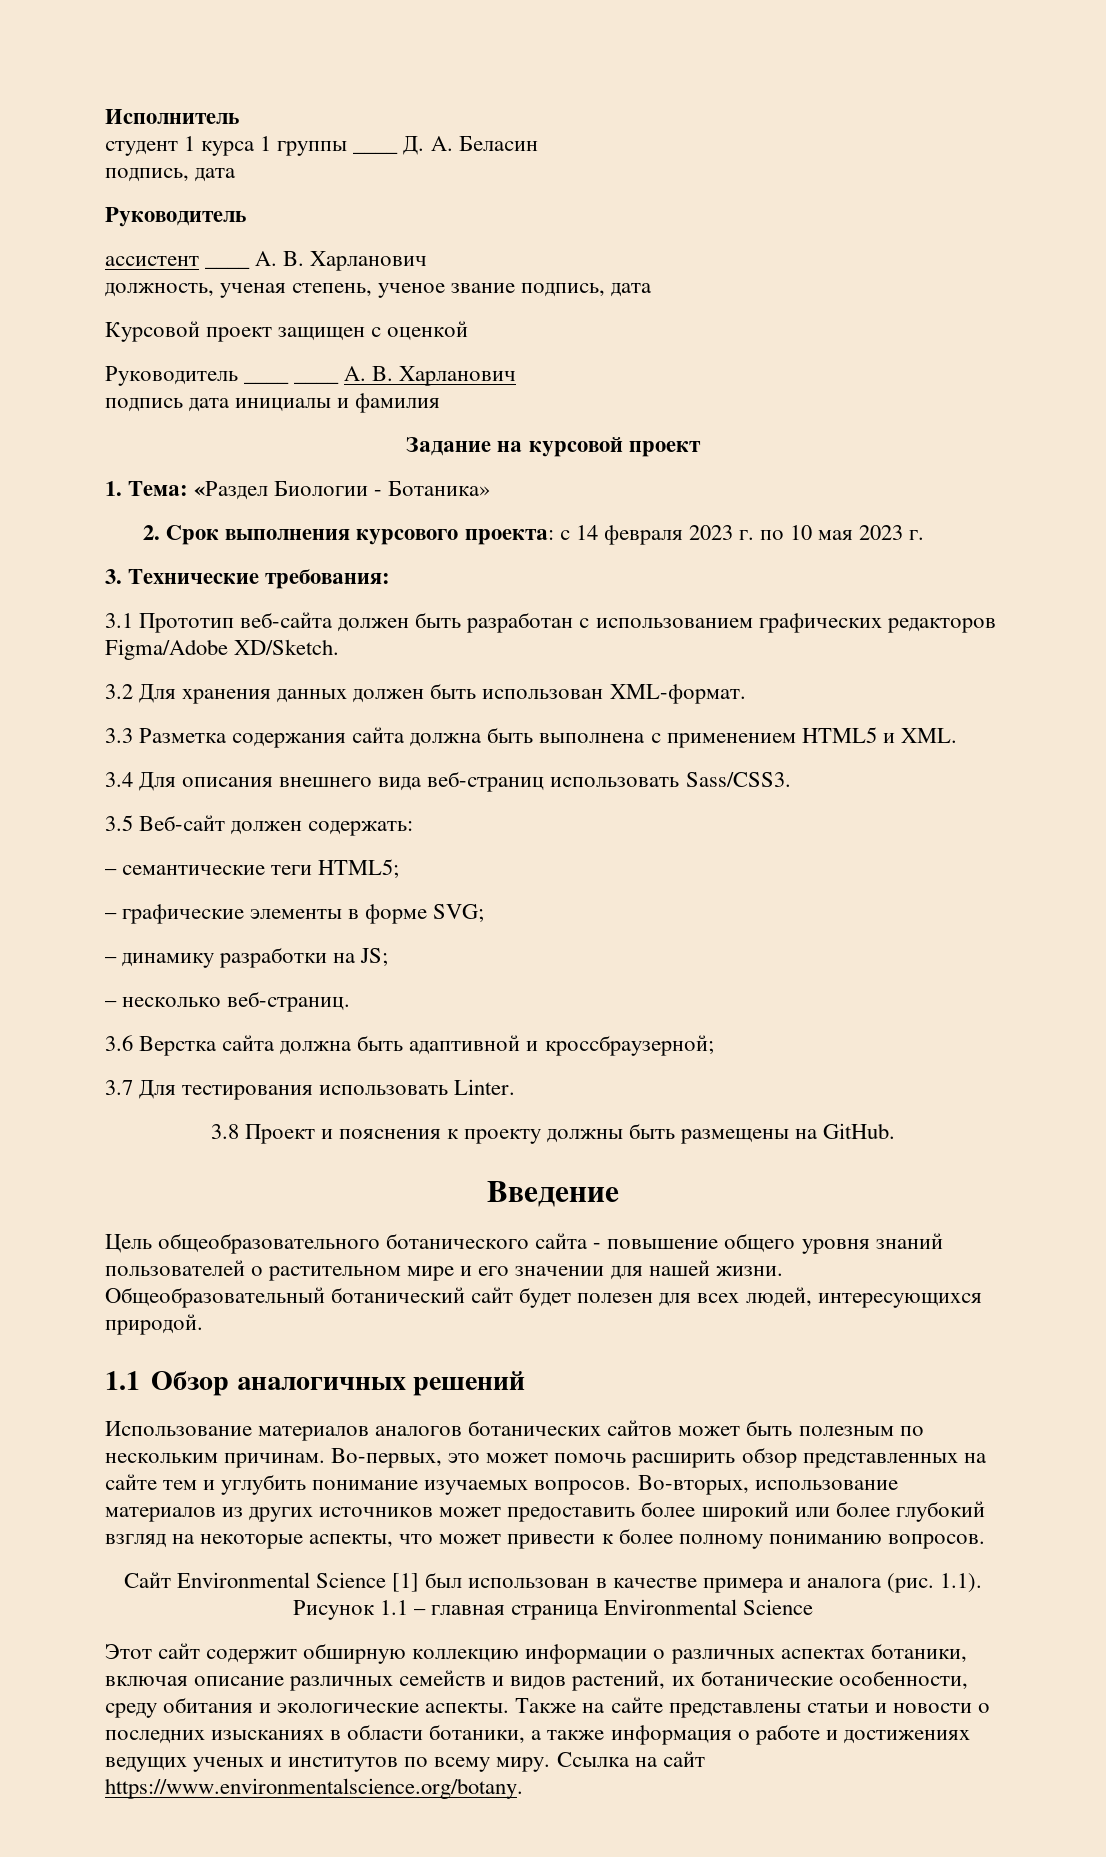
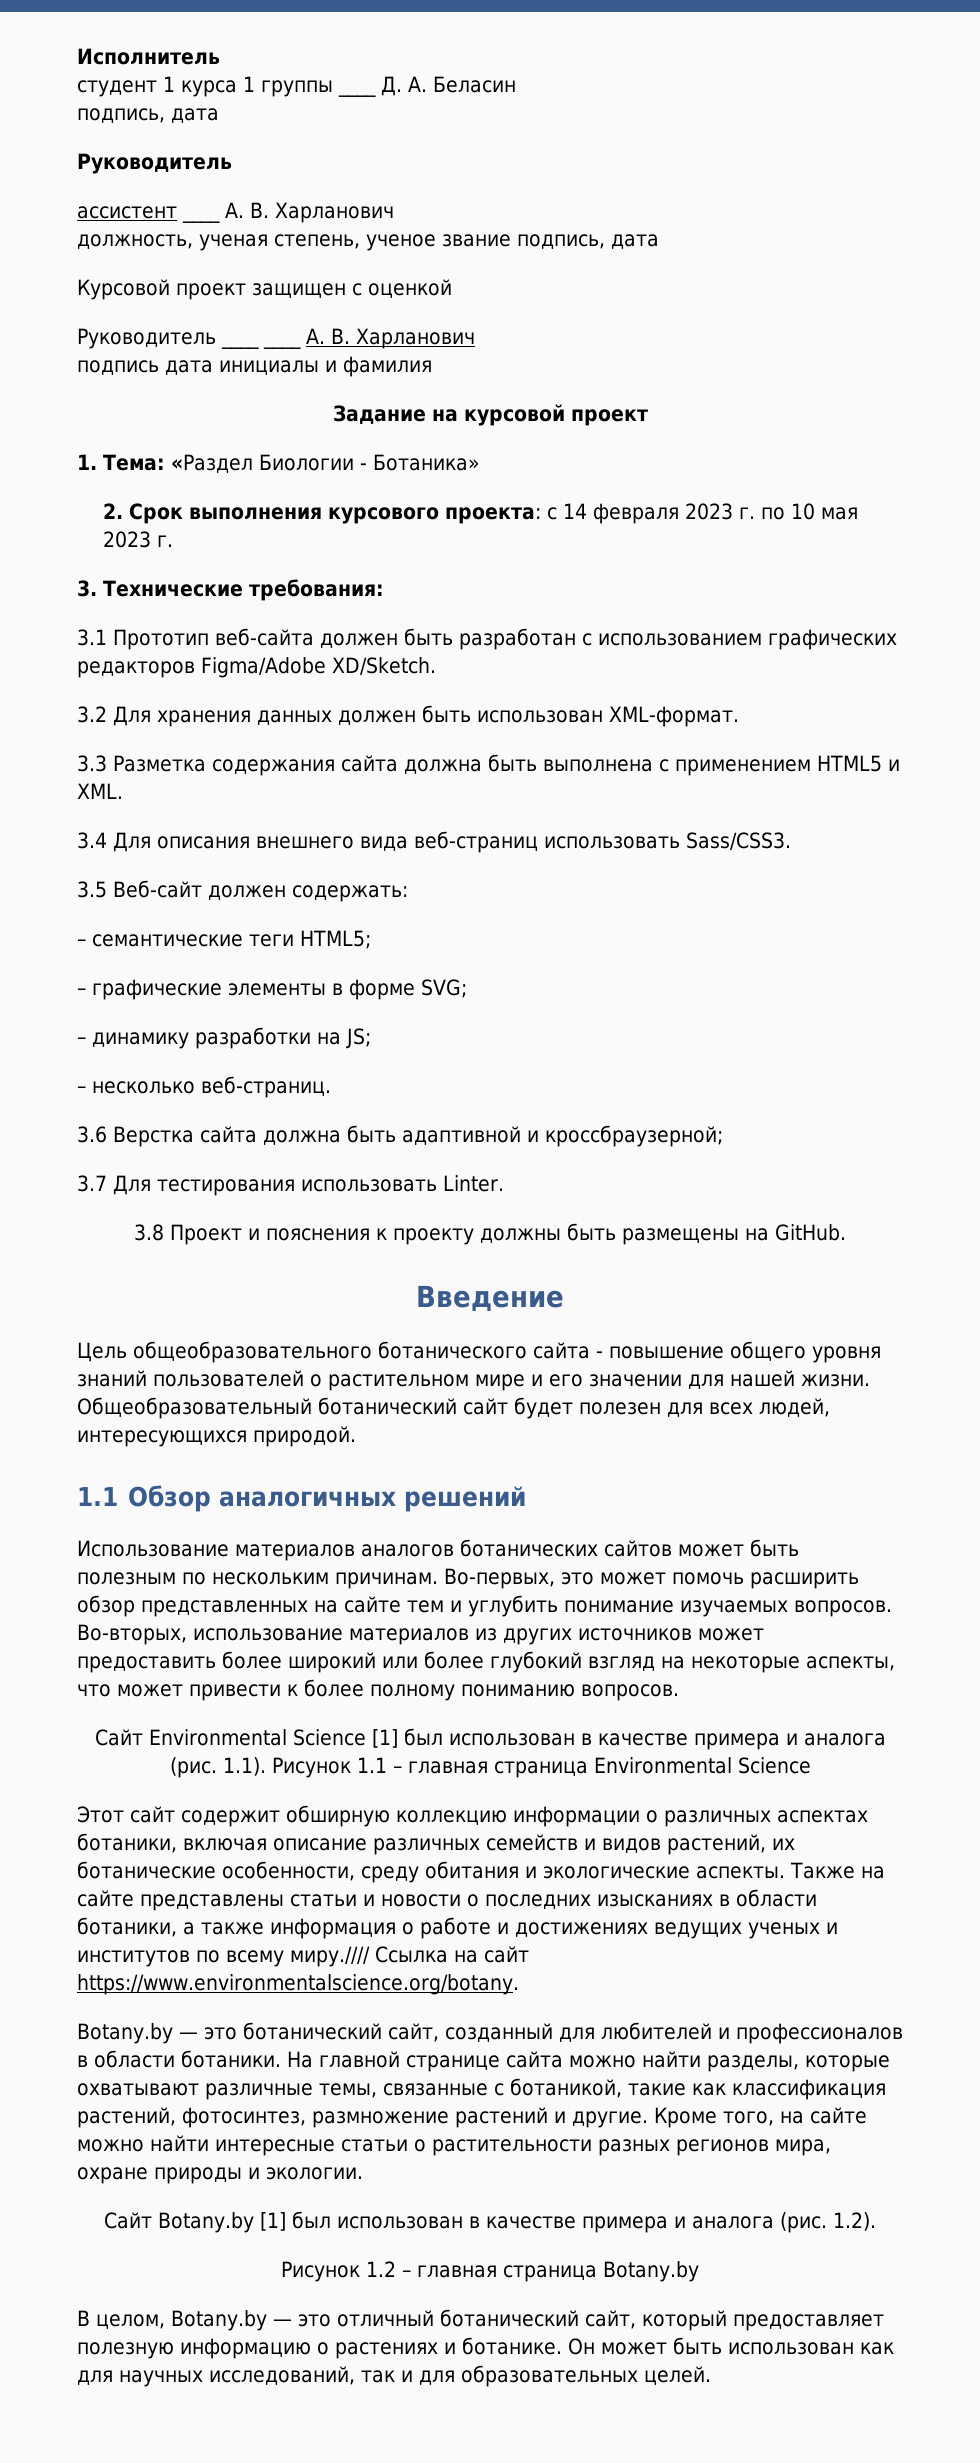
- Также на сайте представлены статьи и новости о последних изысканиях в области ботаники, а также информация о работе и достижениях ведущих ученых и институтов по всему миру. Ссылка на сайт https://www.environmentalscience.org/botany.
+ Также на сайте представлены статьи и новости о последних изысканиях в области ботаники, а также информация о работе и достижениях ведущих ученых и институтов по всему миру.//// Ссылка на сайт https://www.environmentalscience.org/botany.
+ Botany.by — это ботанический сайт, созданный для любителей и профессионалов в области ботаники. На главной странице сайта можно найти разделы, которые охватывают различные темы, связанные с ботаникой, такие как классификация растений, фотосинтез, размножение растений и другие. Кроме того, на сайте можно найти интересные статьи о растительности разных регионов мира, охране природы и экологии.
+ Сайт Botany.by [1] был использован в качестве примера и аналога (рис. 1.2).
+ Рисунок 1.2 – главная страница Botany.by
+ В целом, Botany.by — это отличный ботанический сайт, который предоставляет полезную информацию о растениях и ботанике. Он может быть использован как для научных исследований, так и для образовательных целей.

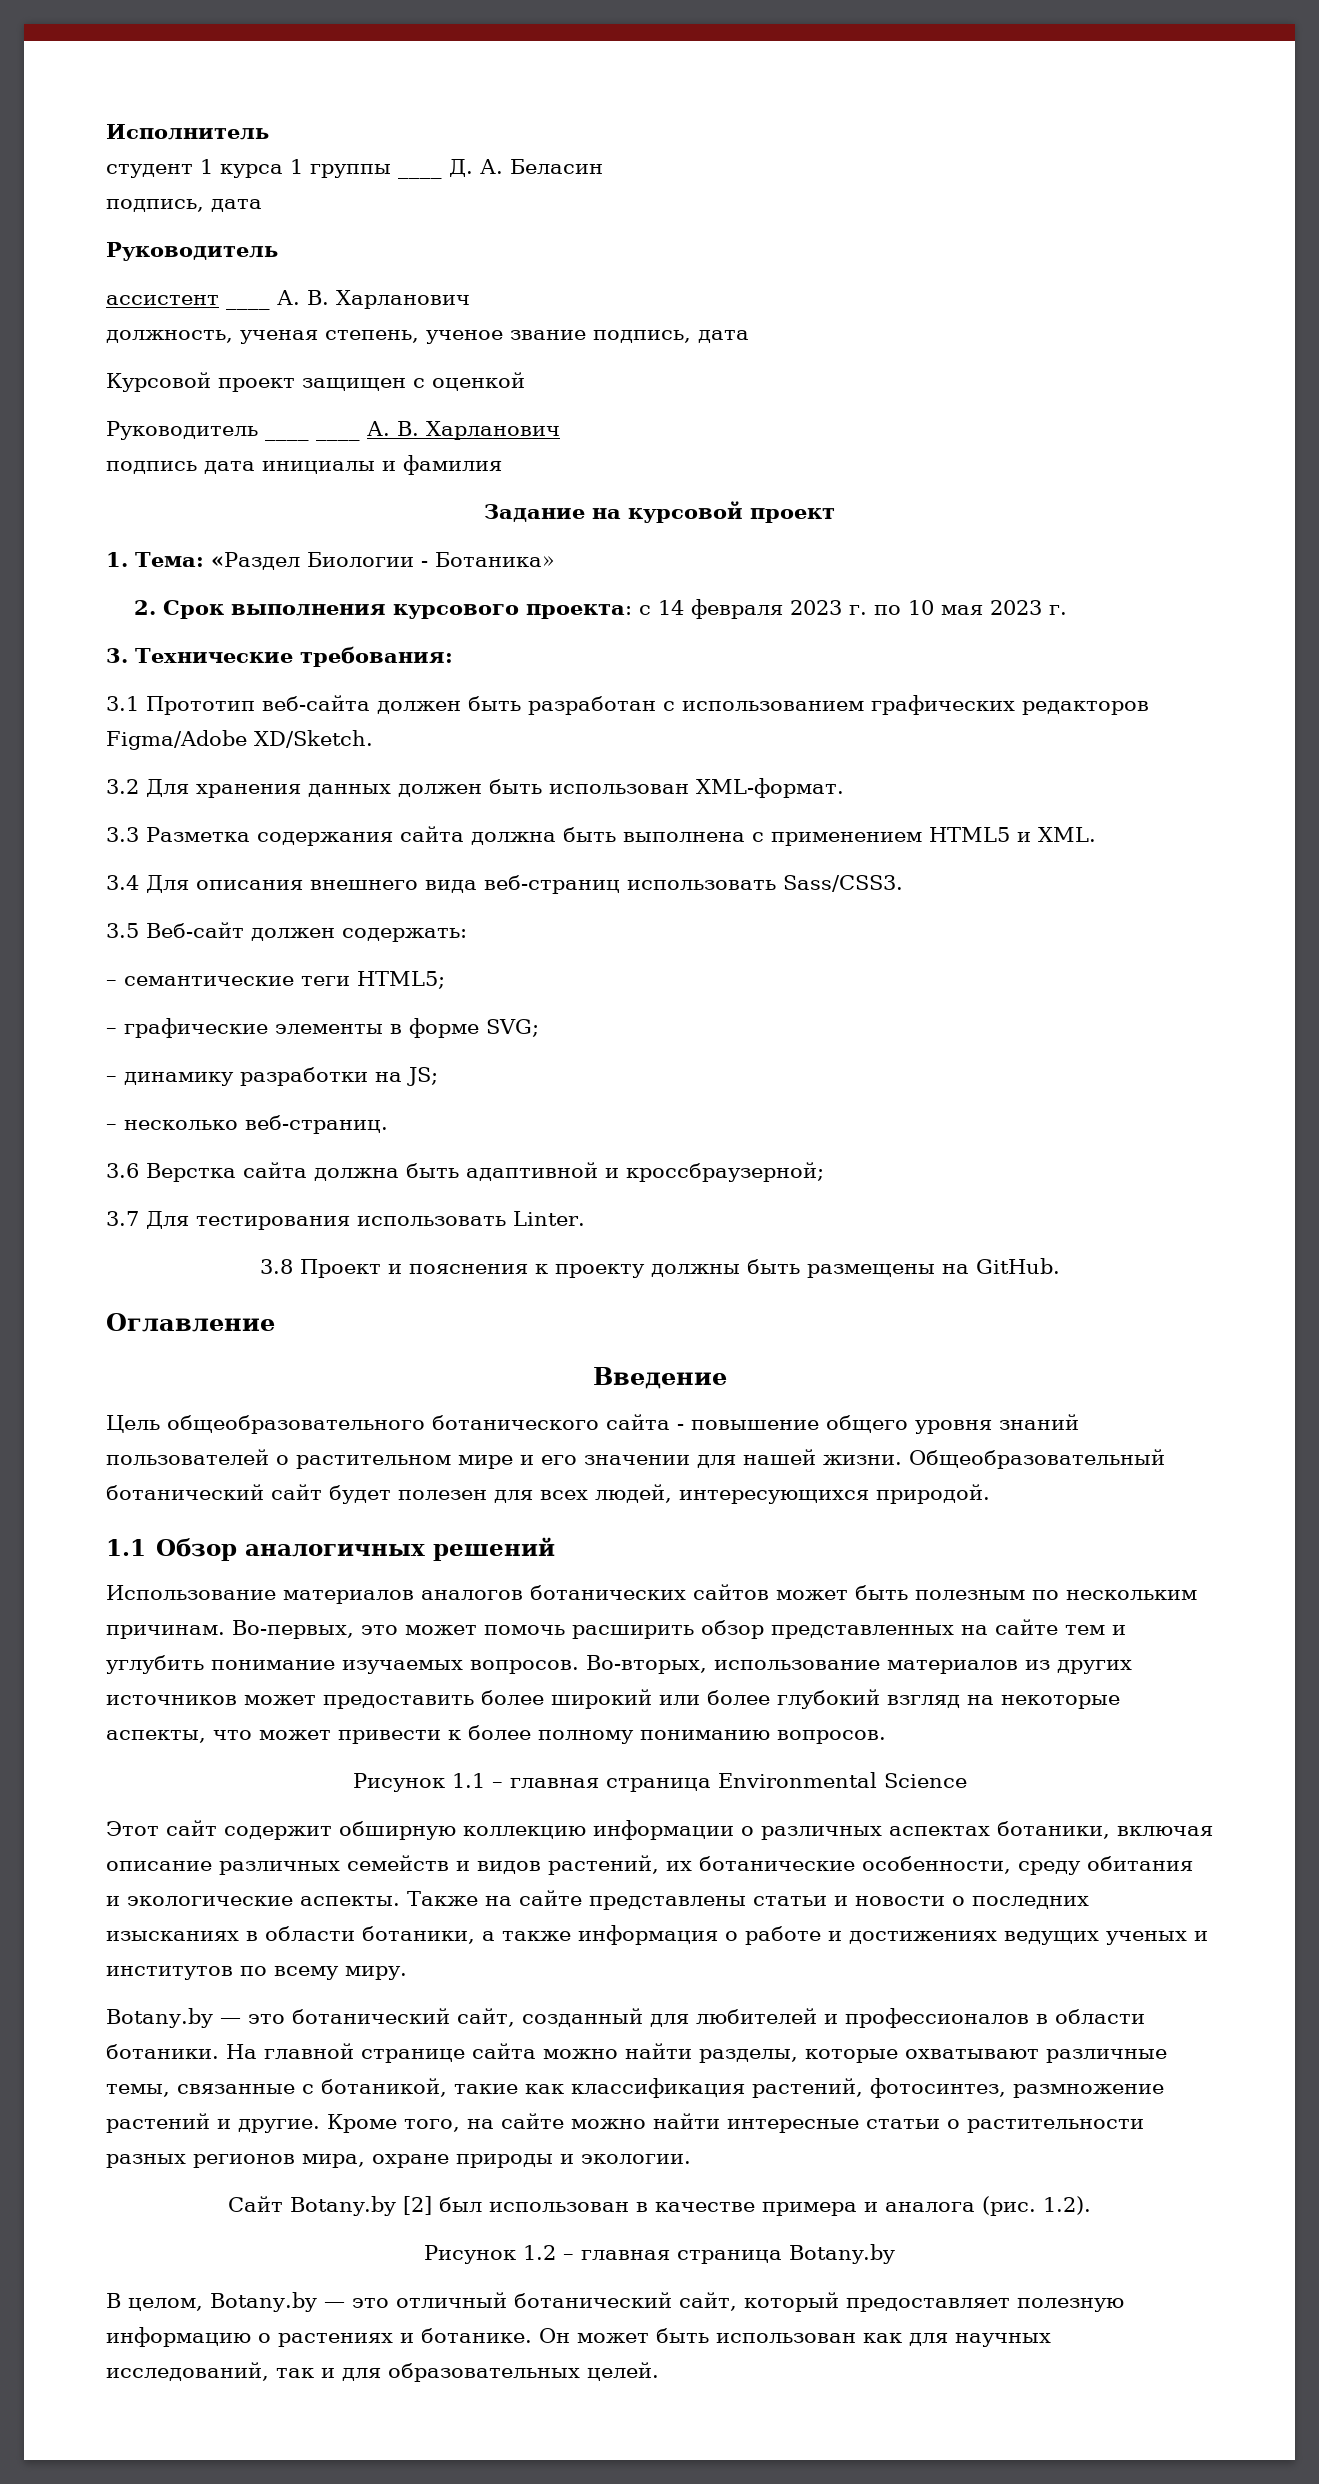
+ Оглавление
- Сайт Environmental Science [1] был использован в качестве примера и аналога (рис. 1.1). Рисунок 1.1 – главная страница Environmental Science
+ Рисунок 1.1 – главная страница Environmental Science
- Также на сайте представлены статьи и новости о последних изысканиях в области ботаники, а также информация о работе и достижениях ведущих ученых и институтов по всему миру.//// Ссылка на сайт https://www.environmentalscience.org/botany.
+ Также на сайте представлены статьи и новости о последних изысканиях в области ботаники, а также информация о работе и достижениях ведущих ученых и институтов по всему миру.
- Сайт Botany.by [1] был использован в качестве примера и аналога (рис.
+ Сайт Botany.by [2] был использован в качестве примера и аналога (рис.

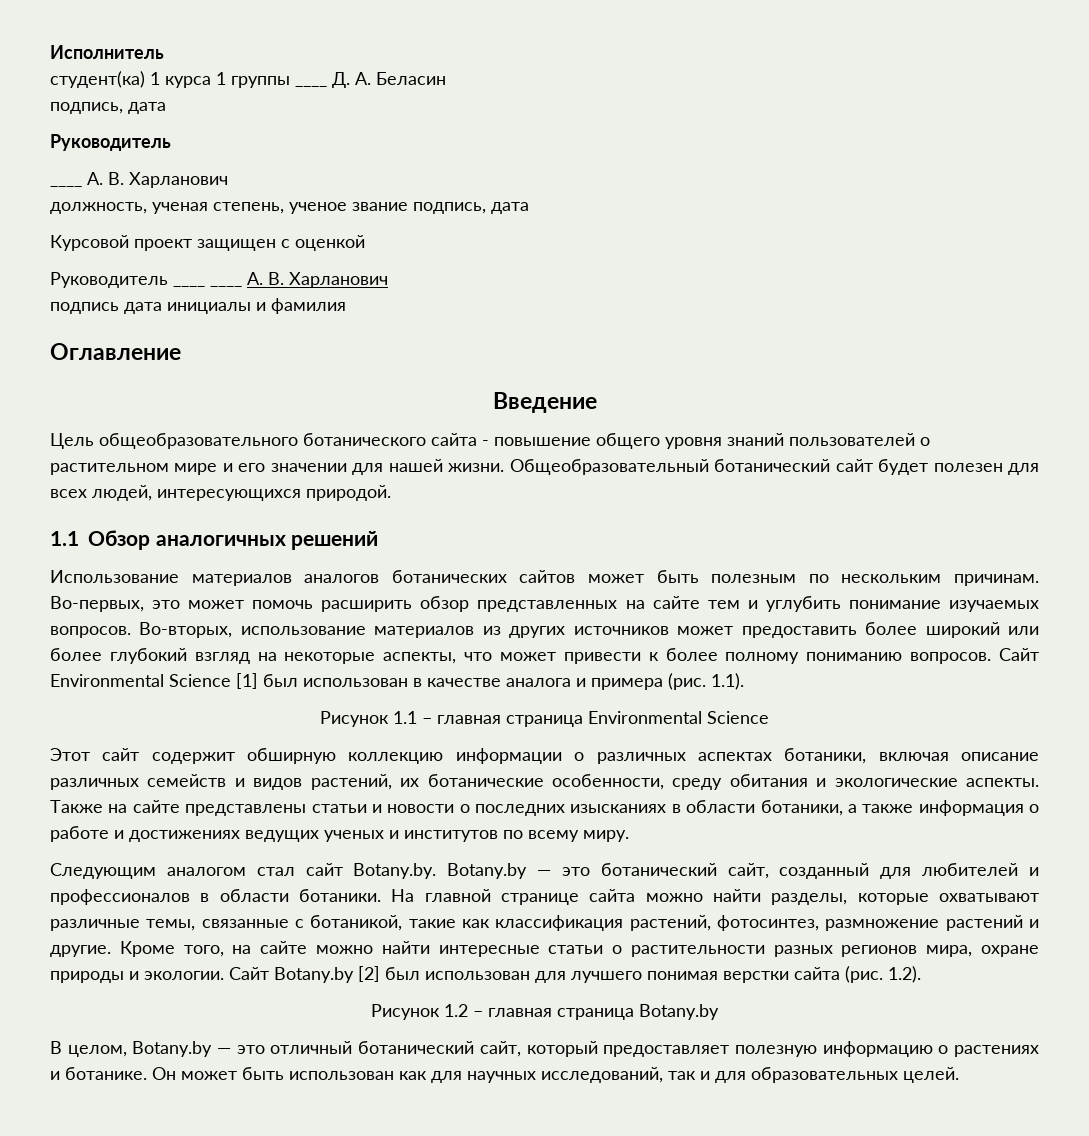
- студент 1 курса 1 группы ____ Д. А. Беласин
+ студент(ка) 1 курса 1 группы ____ Д. А. Беласин
  подпись, дата
  Руководитель
- ассистент ____ А. В. Харланович
+ ____ А. В. Харланович
- Задание на курсовой проект
- 1. Тема: «Раздел Биологии - Ботаника»
- 2. Срок выполнения курсового проекта: с 14 февраля 2023 г. по 10 мая 2023 г.
- 3. Технические требования:
- 3.1 Прототип веб-сайта должен быть разработан с использованием графических редакторов Figma/Adobe XD/Sketch.
- 3.2 Для хранения данных должен быть использован XML-формат.
- 3.3 Разметка содержания сайта должна быть выполнена с применением HTML5 и XML.
- 3.4 Для описания внешнего вида веб-страниц использовать Sass/CSS3.
- 3.5 Веб-сайт должен содержать:
- – семантические теги HTML5;
- – графические элементы в форме SVG;
- – динамику разработки на JS;
- – несколько веб-страниц.
- 3.6 Верстка сайта должна быть адаптивной и кроссбраузерной;
- 3.7 Для тестирования использовать Linter.
- 3.8 Проект и пояснения к проекту должны быть размещены на GitHub.
+ Сайт Environmental Science [1] был использован в качестве аналога и примера (рис. 1.1).
- Botany.by — это ботанический сайт, созданный для любителей и профессионалов в области ботаники.
+ Следующим аналогом стал сайт Botany.by. Botany.by — это ботанический сайт, созданный для любителей и профессионалов в области ботаники.
- Кроме того, на сайте можно найти интересные статьи о растительности разных регионов мира, охране природы и экологии.
- Сайт Botany.by [2] был использован в качестве примера и аналога (рис.
+ Кроме того, на сайте можно найти интересные статьи о растительности разных регионов мира, охране природы и экологии. Сайт Botany.by [2] был использован для лучшего понимая верстки сайта (рис.

